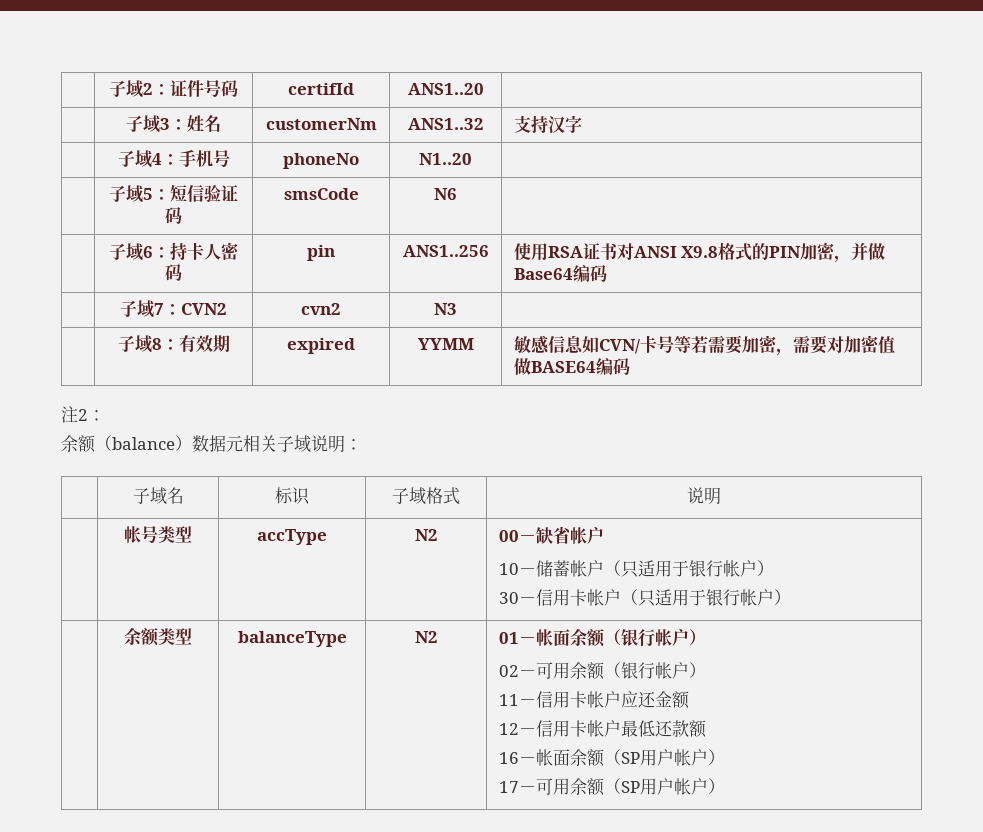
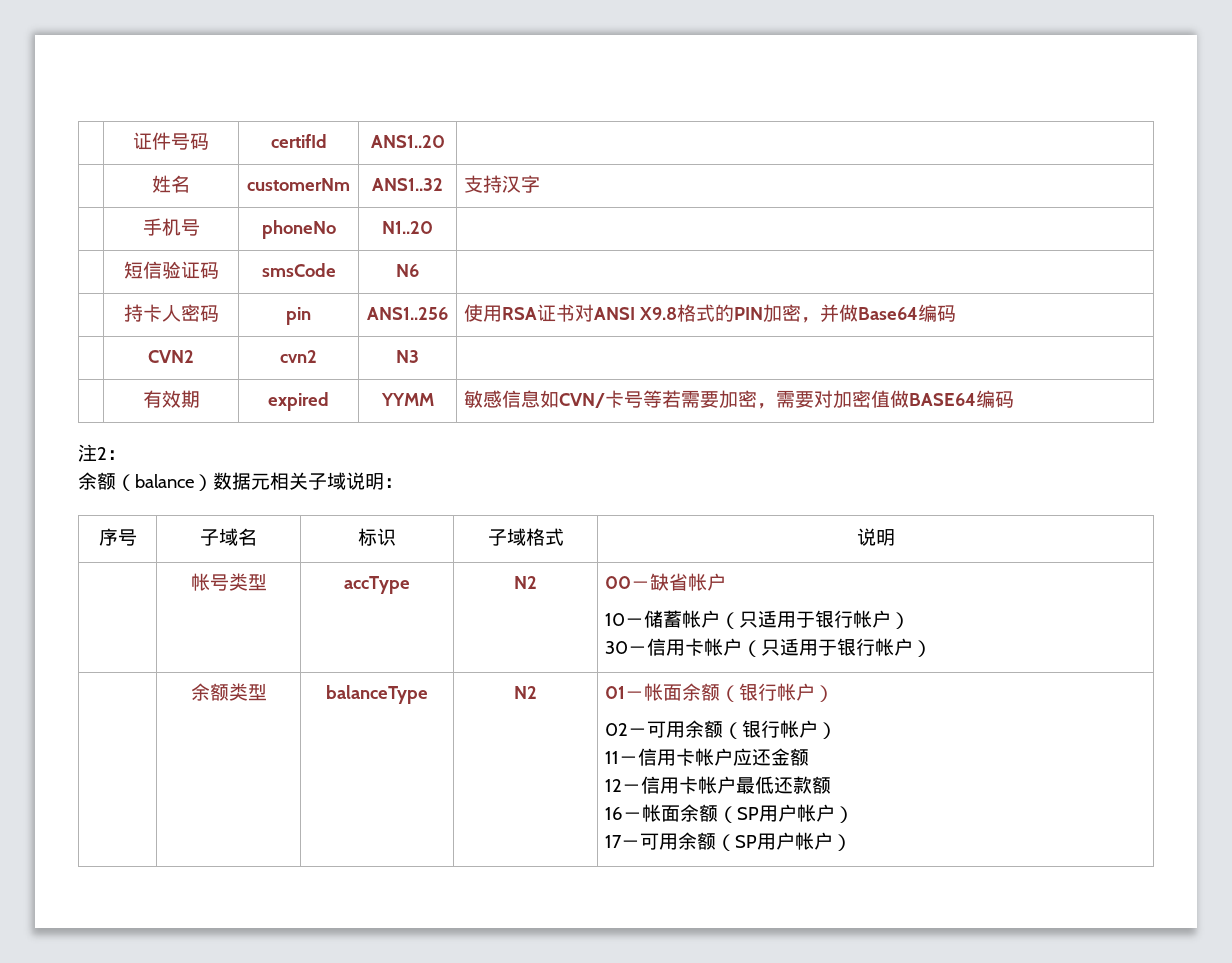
- | 子域2：证件号码 | certifId | ANS1..20 |
+ | 证件号码 | certifId | ANS1..20 |
- | 子域3：姓名 | customerNm | ANS1..32 | 支持汉字
+ | 姓名 | customerNm | ANS1..32 | 支持汉字
- | 子域4：手机号 | phoneNo | N1..20 |
+ | 手机号 | phoneNo | N1..20 |
- | 子域5：短信验证码 | smsCode | N6 |
+ | 短信验证码 | smsCode | N6 |
- | 子域6：持卡人密码 | pin | ANS1..256 | 使用RSA证书对ANSI X9.8格式的PIN加密，并做Base64编码
+ | 持卡人密码 | pin | ANS1..256 | 使用RSA证书对ANSI X9.8格式的PIN加密，并做Base64编码
- | 子域7：CVN2 | cvn2 | N3 |
+ | CVN2 | cvn2 | N3 |
- | 子域8：有效期 | expired | YYMM | 敏感信息如CVN/卡号等若需要加密，需要对加密值做BASE64编码
+ | 有效期 | expired | YYMM | 敏感信息如CVN/卡号等若需要加密，需要对加密值做BASE64编码
- | 子域名 | 标识 | 子域格式 | 说明
+ 序号 | 子域名 | 标识 | 子域格式 | 说明

